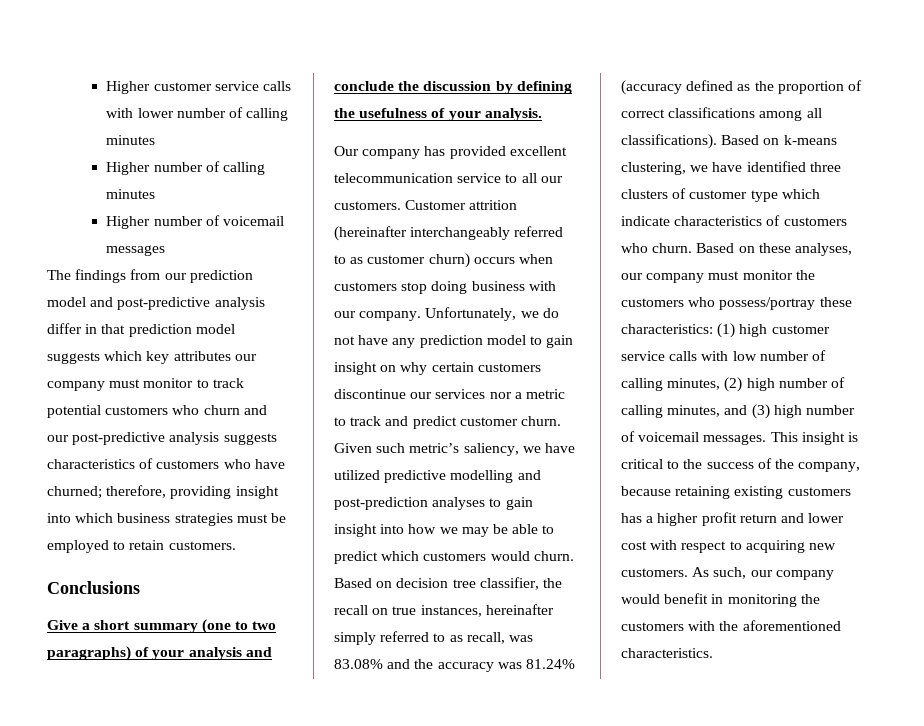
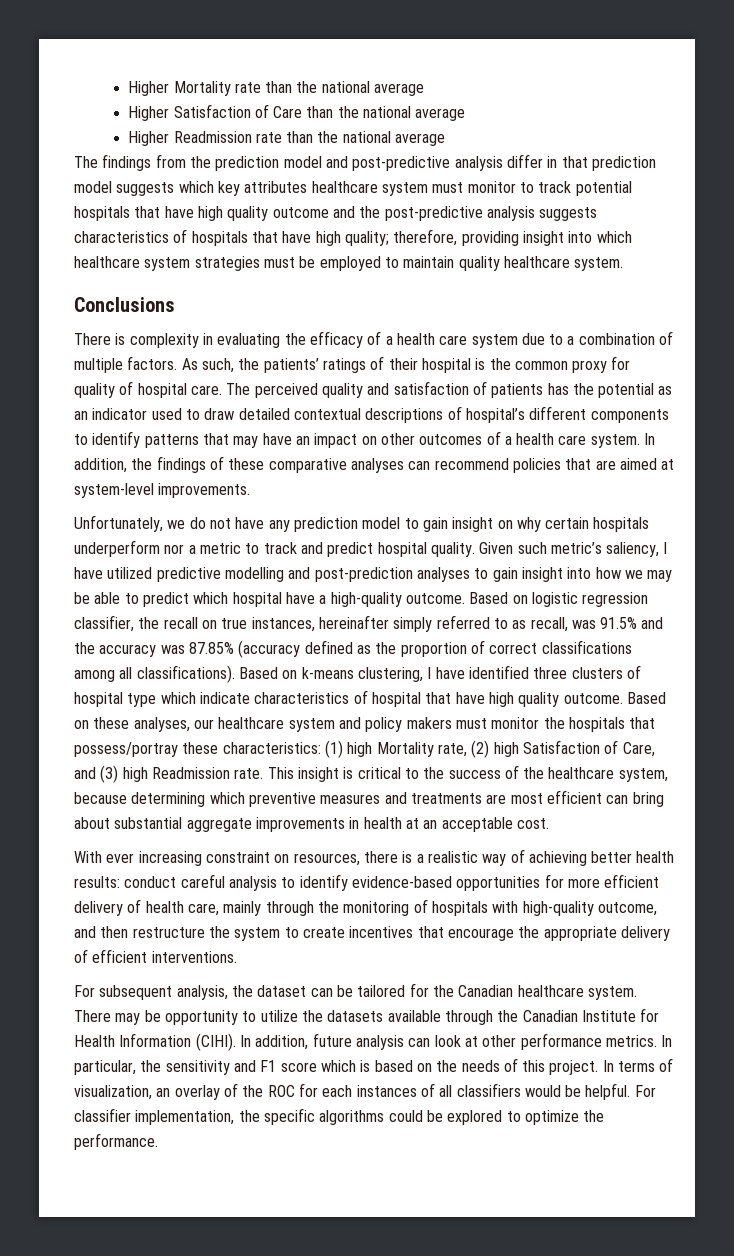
- Higher customer service calls with lower number of calling minutes
- Higher number of calling minutes
- Higher number of voicemail messages
+ Higher Mortality rate than the national average
+ Higher Satisfaction of Care than the national average
+ Higher Readmission rate than the national average
- The findings from our prediction model and post-predictive analysis differ in that prediction model suggests which key attributes our company must monitor to track potential customers who churn and our post-predictive analysis suggests characteristics of customers who have churned; therefore, providing insight into which business strategies must be employed to retain customers.
+ The findings from the prediction model and post-predictive analysis differ in that prediction model suggests which key attributes healthcare system must monitor to track potential hospitals that have high quality outcome and the post-predictive analysis suggests characteristics of hospitals that have high quality; therefore, providing insight into which healthcare system strategies must be employed to maintain quality healthcare system.
  Conclusions
- Give a short summary (one to two paragraphs) of your analysis and conclude the discussion by defining the usefulness of your analysis.
- Our company has provided excellent telecommunication service to all our customers. Customer attrition (hereinafter interchangeably referred to as customer churn) occurs when customers stop doing business with our company. Unfortunately, we do not have any prediction model to gain insight on why certain customers discontinue our services nor a metric to track and predict customer churn.
+ There is complexity in evaluating the efficacy of a health care system due to a combination of multiple factors. As such, the patients’ ratings of their hospital is the common proxy for quality of hospital care. The perceived quality and satisfaction of patients has the potential as an indicator used to draw detailed contextual descriptions of hospital’s different components to identify patterns that may have an impact on other outcomes of a health care system. In addition, the findings of these comparative analyses can recommend policies that are aimed at system-level improvements.
+ Unfortunately, we do not have any prediction model to gain insight on why certain hospitals underperform nor a metric to track and predict hospital quality.
- Given such metric’s saliency, we have utilized predictive modelling and post-prediction analyses to gain insight into how we may be able to predict which customers would churn. Based on decision tree classifier, the recall on true instances, hereinafter simply referred to as recall, was 83.08% and the accuracy was 81.24% (accuracy defined as the proportion of correct classifications among all classifications).
+ Given such metric’s saliency, I have utilized predictive modelling and post-prediction analyses to gain insight into how we may be able to predict which hospital have a high-quality outcome. Based on logistic regression classifier, the recall on true instances, hereinafter simply referred to as recall, was 91.5% and the accuracy was 87.85% (accuracy defined as the proportion of correct classifications among all classifications).
- Based on k-means clustering, we have identified three clusters of customer type which indicate characteristics of customers who churn.
+ Based on k-means clustering, I have identified three clusters of hospital type which indicate characteristics of hospital that have high quality outcome.
- Based on these analyses, our company must monitor the customers who possess/portray these characteristics: (1) high customer service calls with low number of calling minutes, (2) high number of calling minutes, and (3) high number of voicemail messages.
+ Based on these analyses, our healthcare system and policy makers must monitor the hospitals that possess/portray these characteristics: (1) high Mortality rate, (2) high Satisfaction of Care, and (3) high Readmission rate.
- This insight is critical to the success of the company, because retaining existing customers has a higher profit return and lower cost with respect to acquiring new customers. As such, our company would benefit in monitoring the customers with the aforementioned characteristics.
+ This insight is critical to the success of the healthcare system, because determining which preventive measures and treatments are most efficient can bring about substantial aggregate improvements in health at an acceptable cost.
+ With ever increasing constraint on resources, there is a realistic way of achieving better health results: conduct careful analysis to identify evidence-based opportunities for more efficient delivery of health care, mainly through the monitoring of hospitals with high-quality outcome, and then restructure the system to create incentives that encourage the appropriate delivery of efficient interventions.
+ For subsequent analysis, the dataset can be tailored for the Canadian healthcare system. There may be opportunity to utilize the datasets available through the Canadian Institute for Health Information (CIHI). In addition, future analysis can look at other performance metrics. In particular, the sensitivity and F1 score which is based on the needs of this project. In terms of visualization, an overlay of the ROC for each instances of all classifiers would be helpful. For classifier implementation, the specific algorithms could be explored to optimize the performance.

